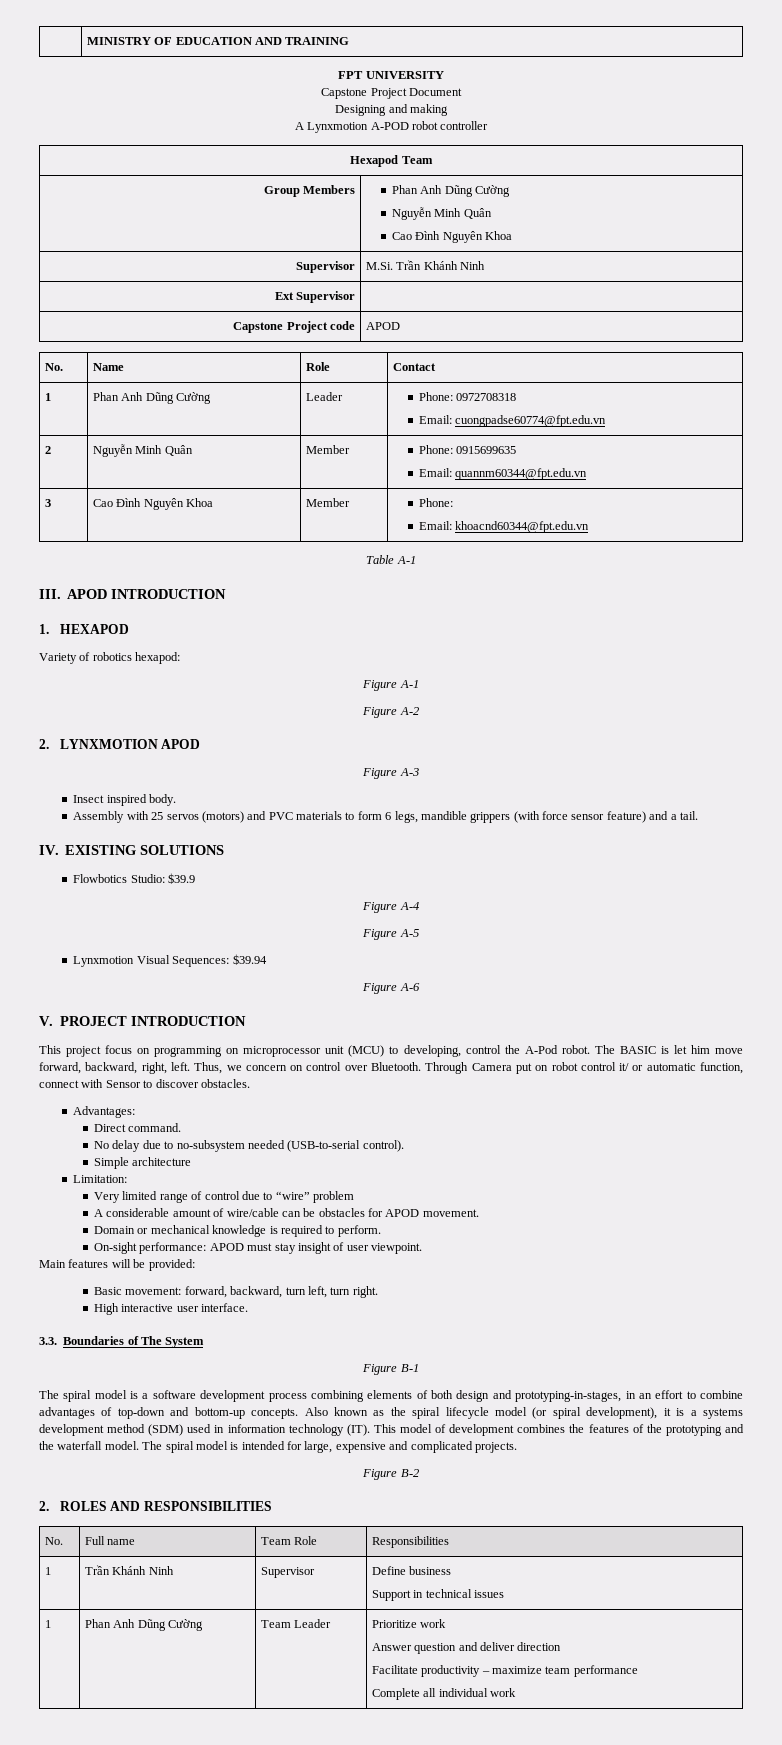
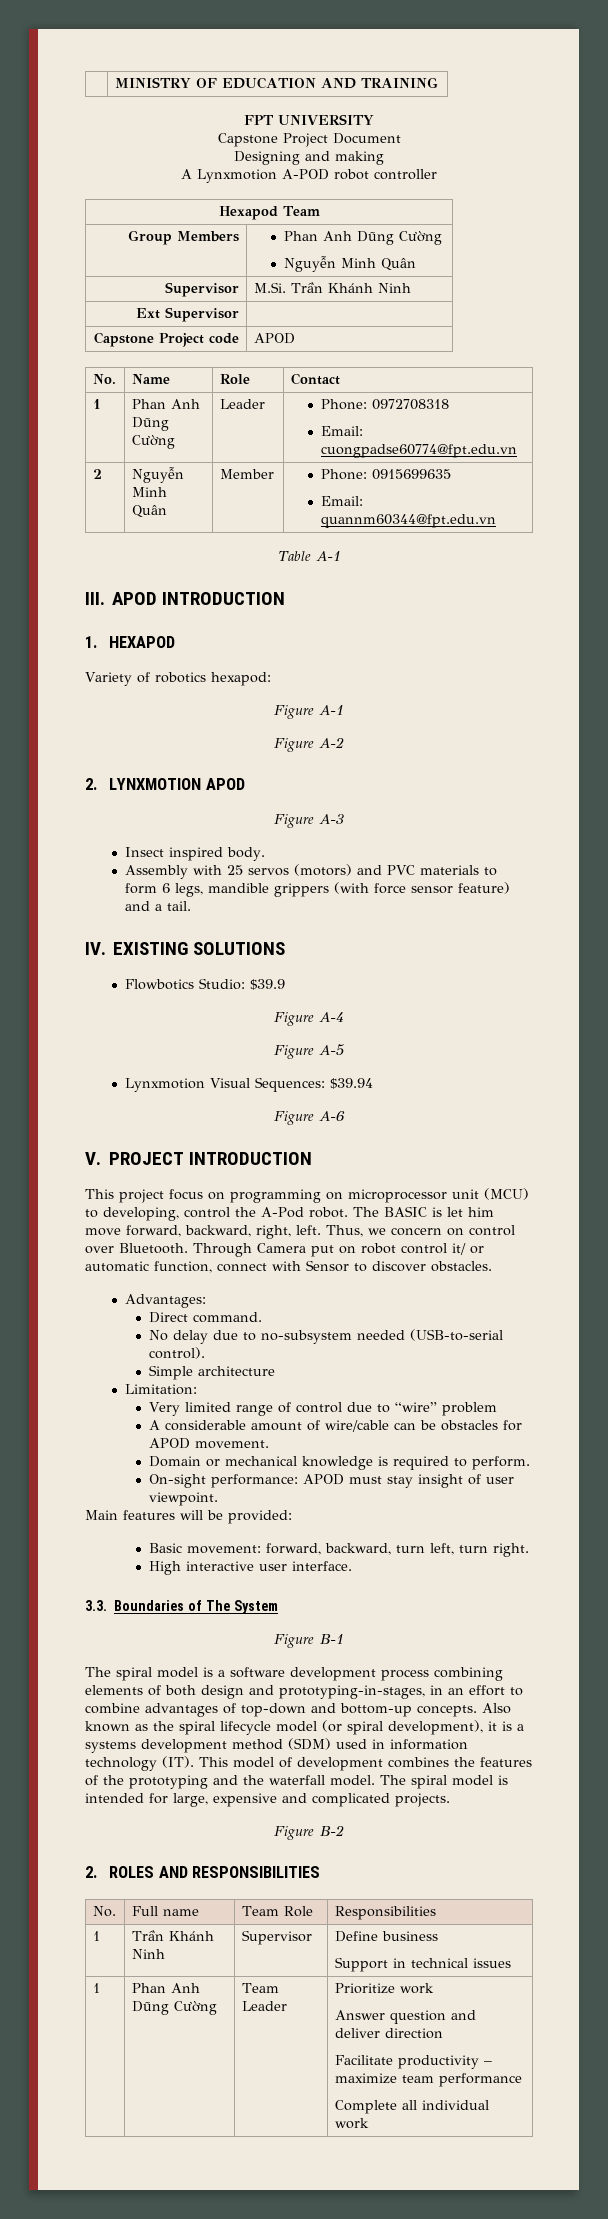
  Group Members | Phan Anh Dũng Cường
  Nguyễn Minh Quân
- Cao Đình Nguyên Khoa
- 3 | Cao Đình Nguyên Khoa | Member | Phone:
- Email: khoacnd60344@fpt.edu.vn

